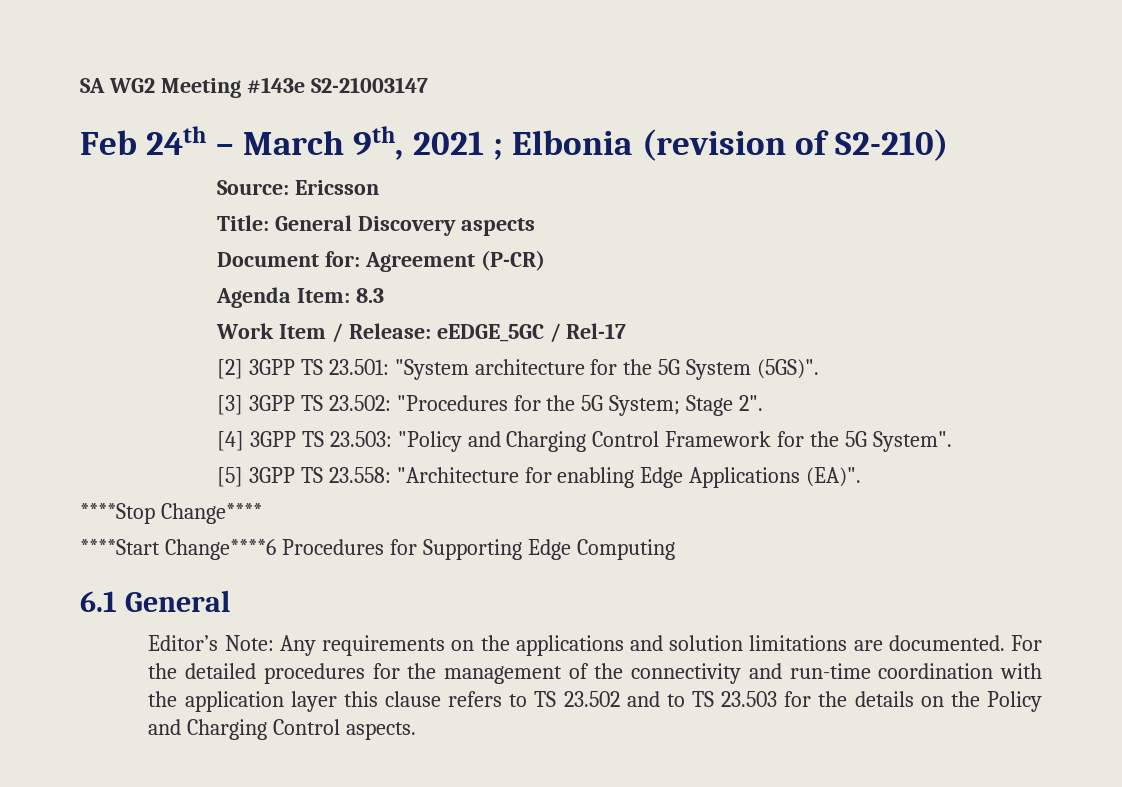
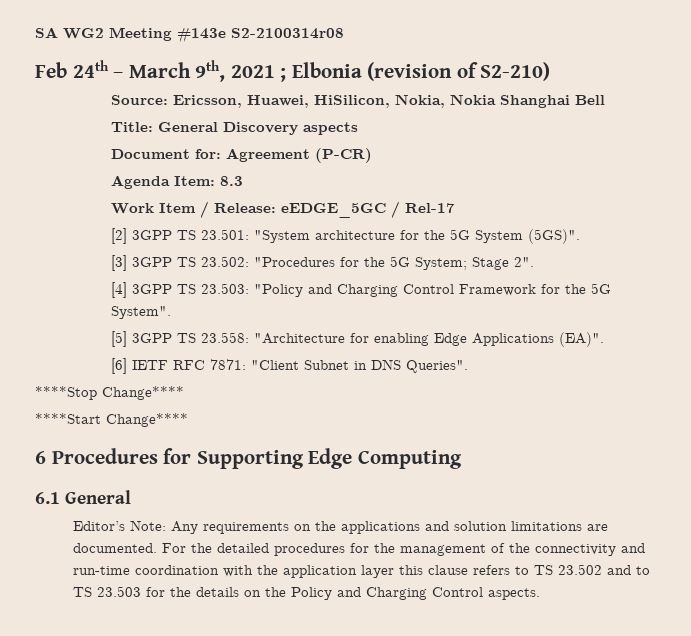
- SA WG2 Meeting #143e S2-21003147
+ SA WG2 Meeting #143e S2-2100314r08
- Source: Ericsson
+ Source: Ericsson, Huawei, HiSilicon, Nokia, Nokia Shanghai Bell
+ [6] IETF RFC 7871: "Client Subnet in DNS Queries".
- ****Start Change****6 Procedures for Supporting Edge Computing
+ ****Start Change****
+ 6 Procedures for Supporting Edge Computing

